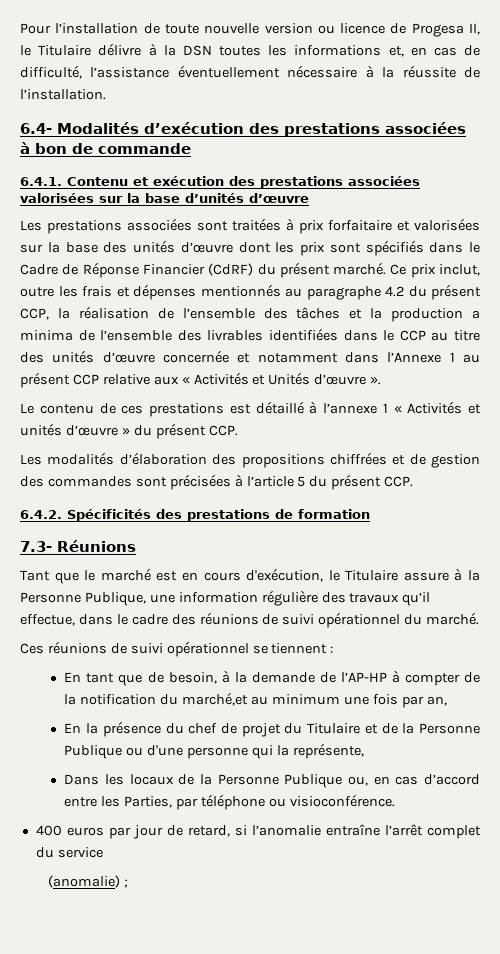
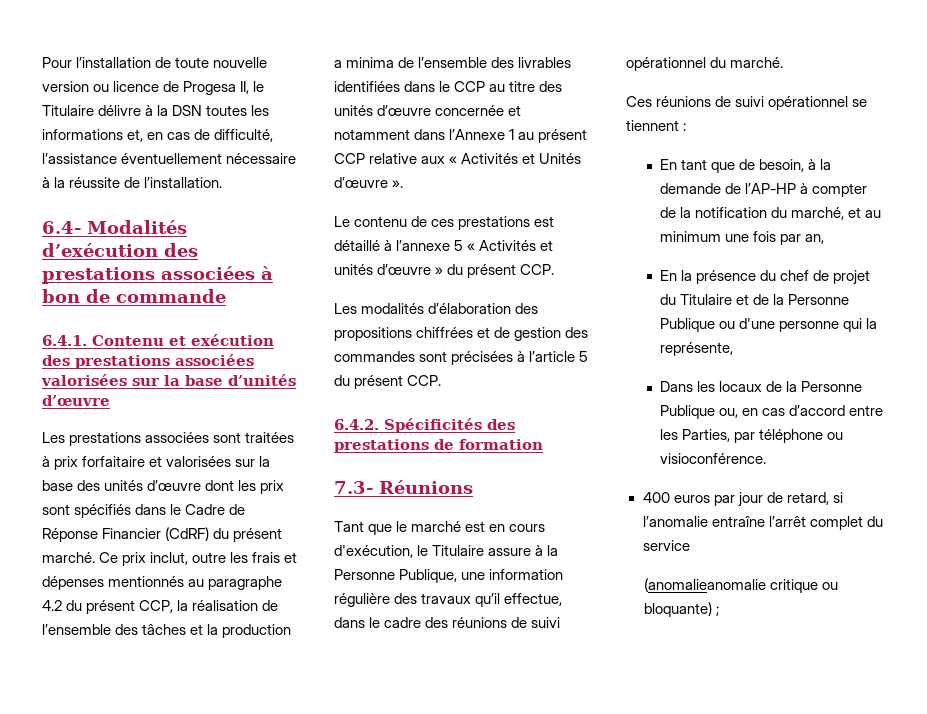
- Le contenu de ces prestations est détaillé à l’annexe 1 « Activités et unités d’œuvre » du présent CCP.
+ Le contenu de ces prestations est détaillé à l’annexe 5 « Activités et unités d’œuvre » du présent CCP.
- En tant que de besoin, à la demande de l’AP-HP à compter de la notification du marché,et au minimum une fois par an,
+ En tant que de besoin, à la demande de l’AP-HP à compter de la notification du marché, et au minimum une fois par an,
- (anomalie) ;
+ (anomalieanomalie critique ou bloquante) ;

